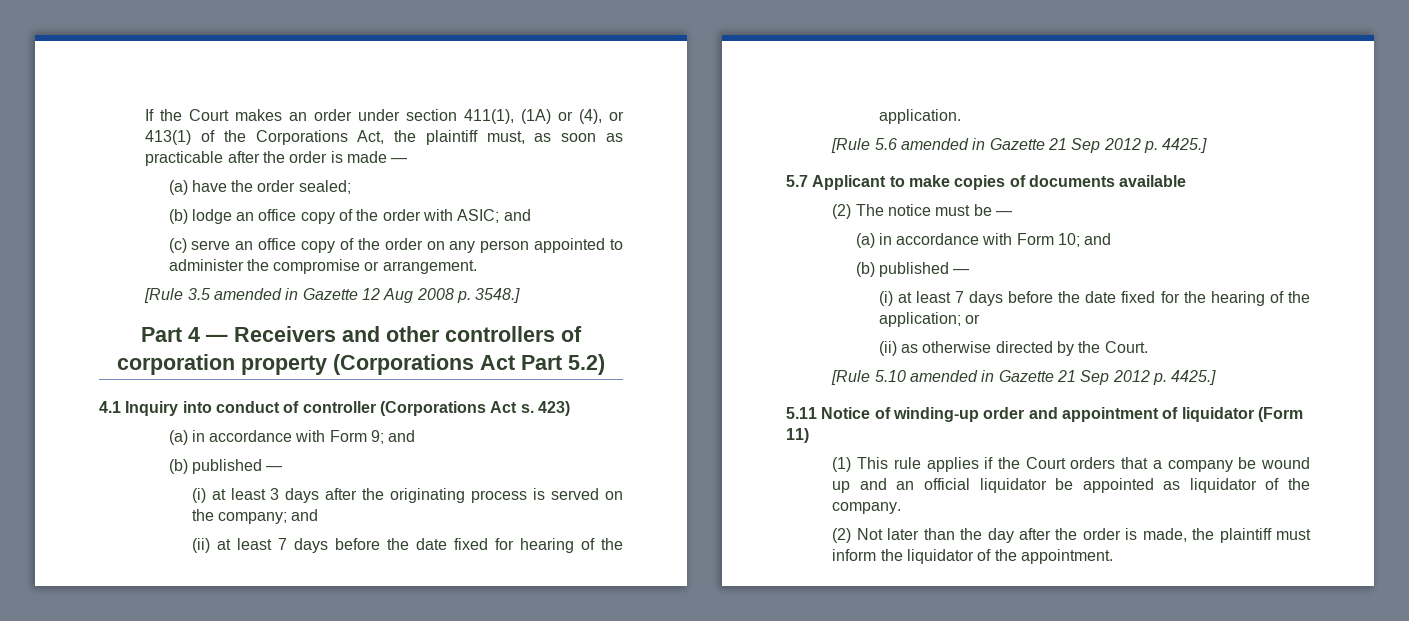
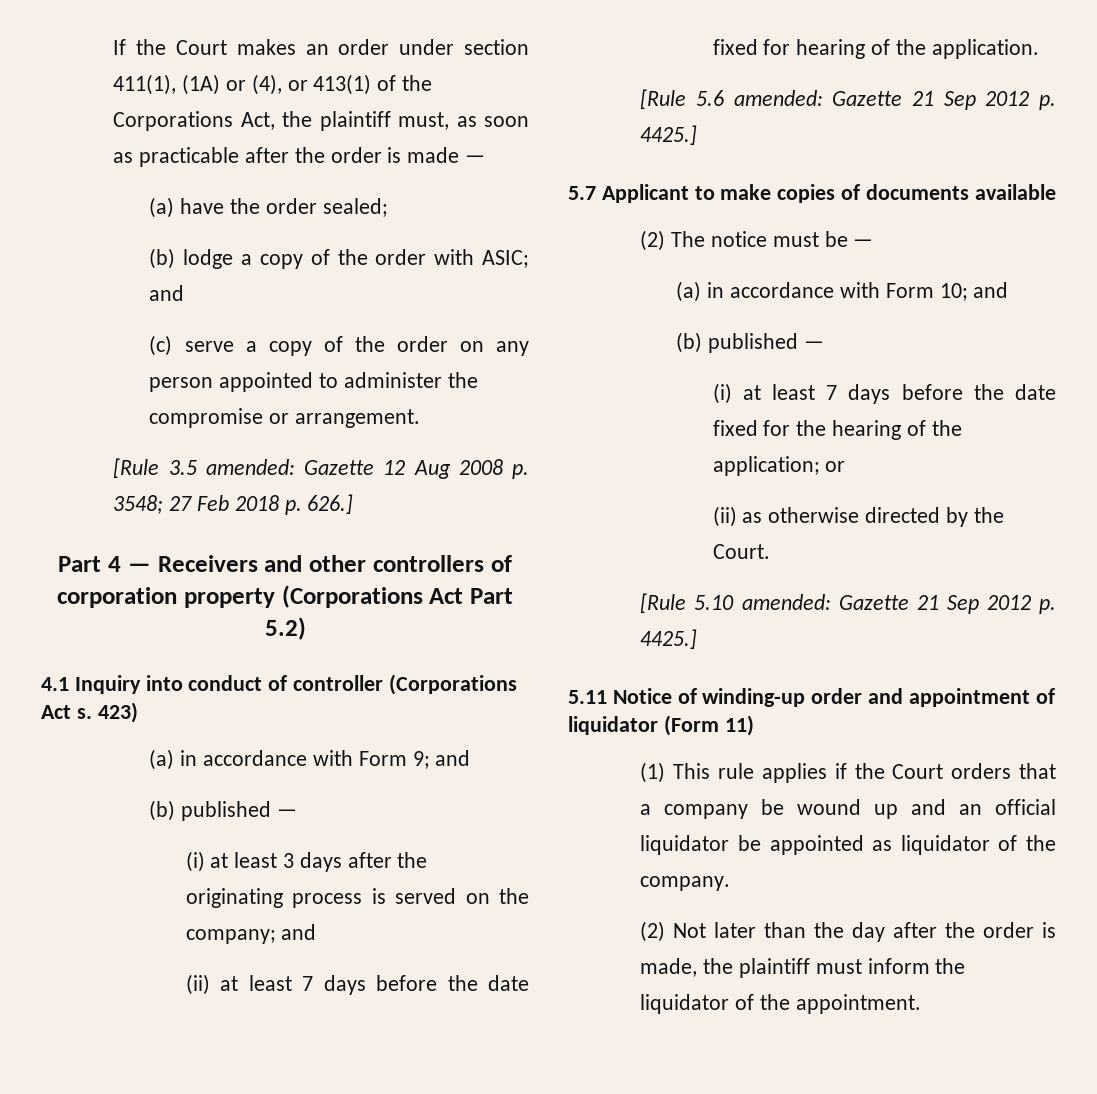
- (b) lodge an office copy of the order with ASIC; and
+ (b) lodge a copy of the order with ASIC; and
- (c) serve an office copy of the order on any person appointed to administer the compromise or arrangement.
+ (c) serve a copy of the order on any person appointed to administer the compromise or arrangement.
- [Rule 3.5 amended in Gazette 12 Aug 2008 p. 3548.]
+ [Rule 3.5 amended: Gazette 12 Aug 2008 p. 3548; 27 Feb 2018 p. 626.]
- [Rule 5.6 amended in Gazette 21 Sep 2012 p. 4425.]
+ [Rule 5.6 amended: Gazette 21 Sep 2012 p. 4425.]
- [Rule 5.10 amended in Gazette 21 Sep 2012 p. 4425.]
+ [Rule 5.10 amended: Gazette 21 Sep 2012 p. 4425.]

